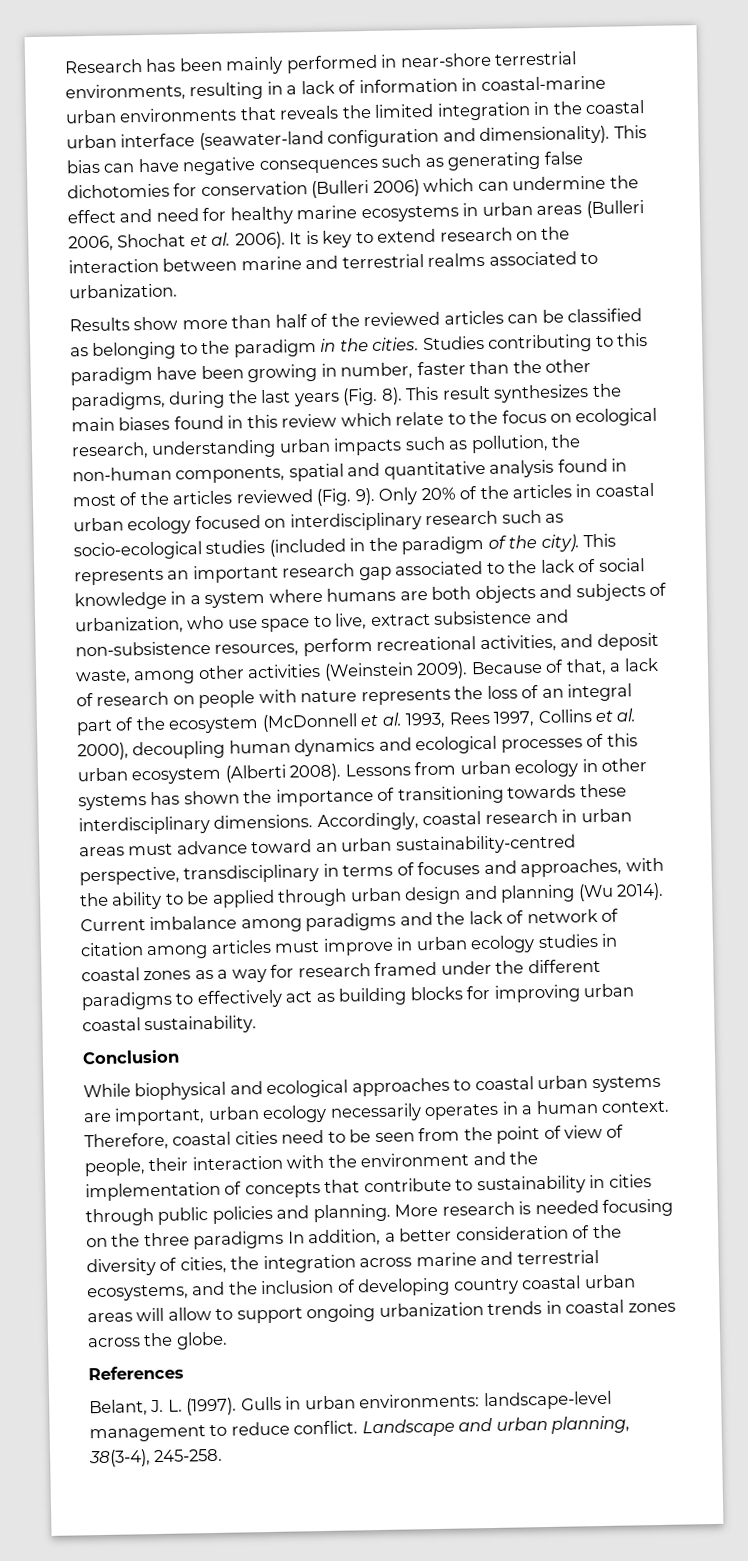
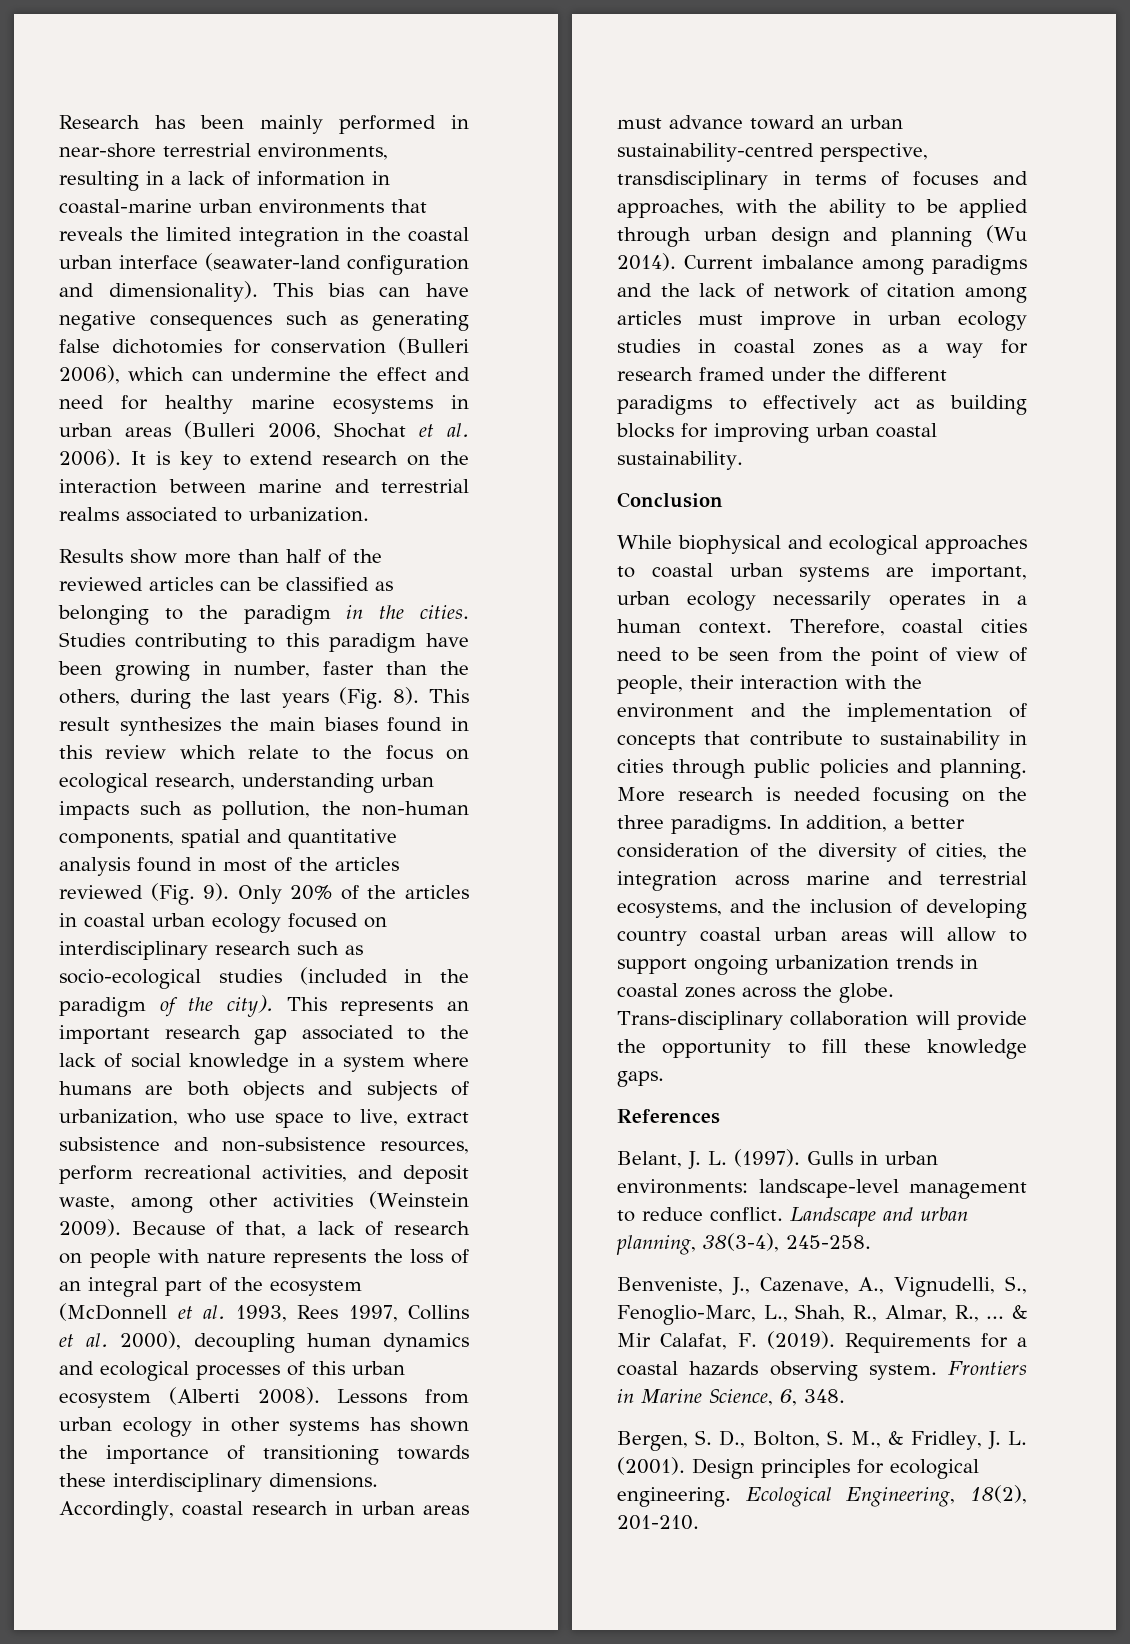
- This bias can have negative consequences such as generating false dichotomies for conservation (Bulleri 2006) which can undermine the effect and need for healthy marine ecosystems in urban areas (Bulleri 2006, Shochat et al. 2006).
+ This bias can have negative consequences such as generating false dichotomies for conservation (Bulleri 2006), which can undermine the effect and need for healthy marine ecosystems in urban areas (Bulleri 2006, Shochat et al. 2006).
- Studies contributing to this paradigm have been growing in number, faster than the other paradigms, during the last years (Fig. 8).
+ Studies contributing to this paradigm have been growing in number, faster than the others, during the last years (Fig. 8).
- More research is needed focusing on the three paradigms In addition, a better consideration of the diversity of cities, the integration across marine and terrestrial ecosystems, and the inclusion of developing country coastal urban areas will allow to support ongoing urbanization trends in coastal zones across the globe.
+ More research is needed focusing on the three paradigms. In addition, a better consideration of the diversity of cities, the integration across marine and terrestrial ecosystems, and the inclusion of developing country coastal urban areas will allow to support ongoing urbanization trends in coastal zones across the globe. Trans-disciplinary collaboration will provide the opportunity to fill these knowledge gaps.
+ Benveniste, J., Cazenave, A., Vignudelli, S., Fenoglio-Marc, L., Shah, R., Almar, R., ... & Mir Calafat, F. (2019). Requirements for a coastal hazards observing system. Frontiers in Marine Science, 6, 348.
+ Bergen, S. D., Bolton, S. M., & Fridley, J. L. (2001). Design principles for ecological engineering. Ecological Engineering, 18(2), 201-210.

